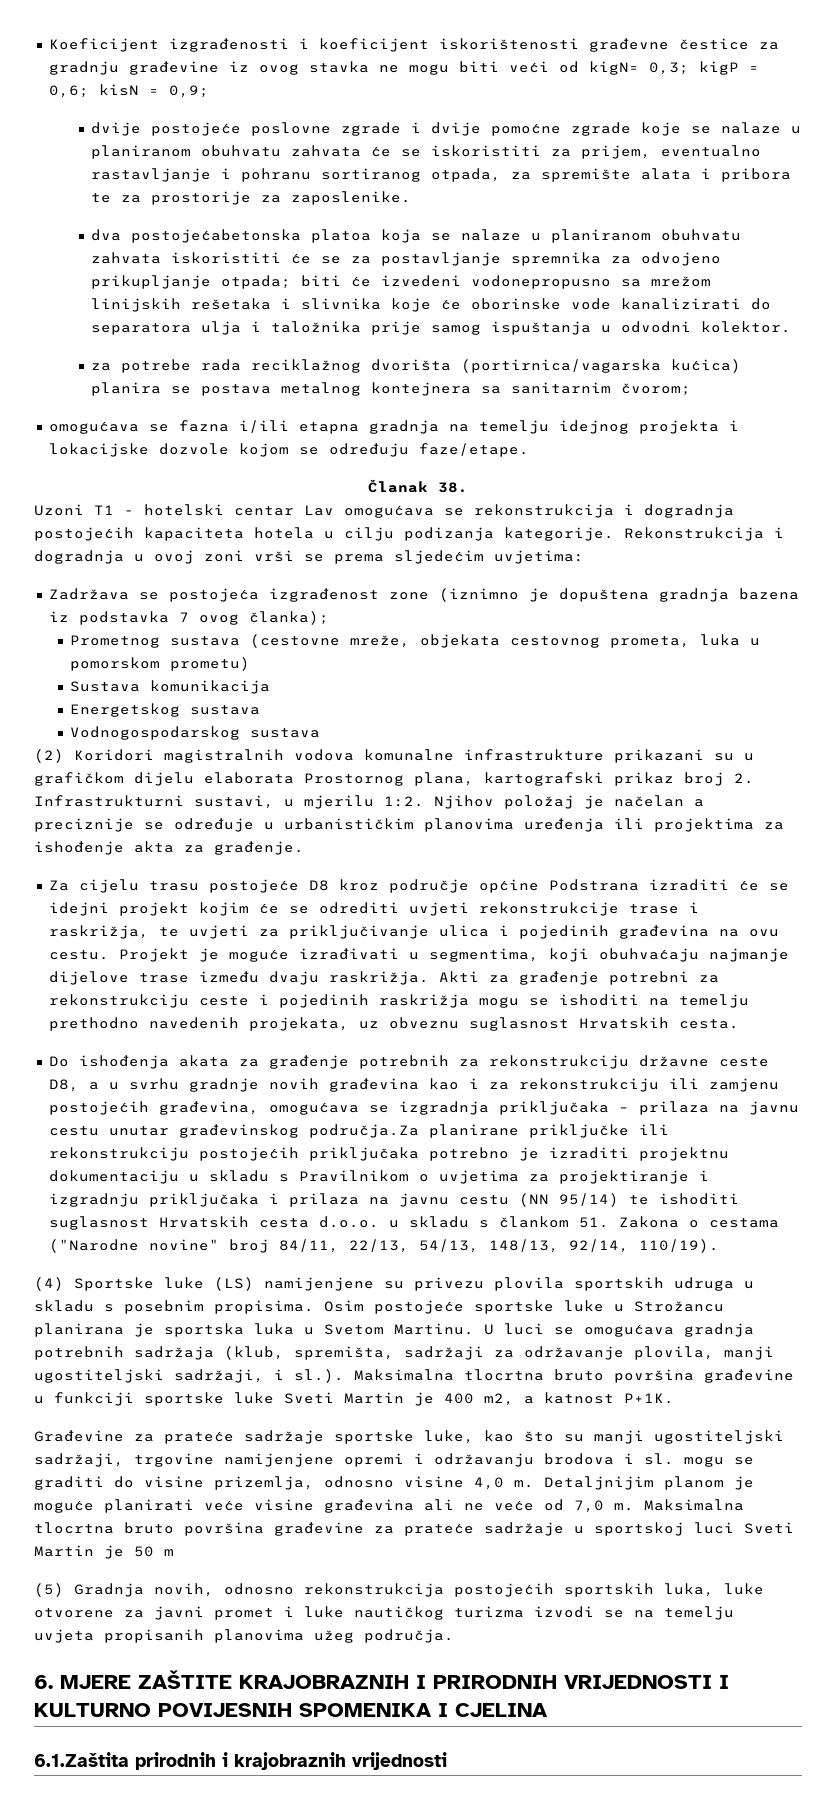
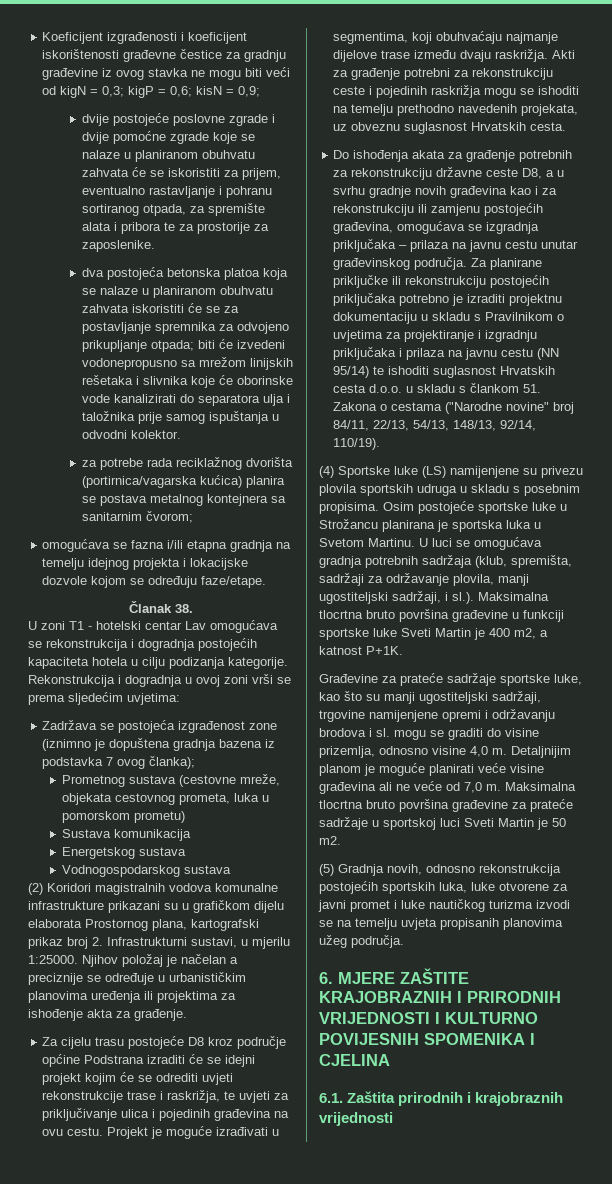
- Koeficijent izgrađenosti i koeficijent iskorištenosti građevne čestice za gradnju građevine iz ovog stavka ne mogu biti veći od kigN= 0,3; kigP = 0,6; kisN = 0,9;
+ Koeficijent izgrađenosti i koeficijent iskorištenosti građevne čestice za gradnju građevine iz ovog stavka ne mogu biti veći od kigN = 0,3; kigP = 0,6; kisN = 0,9;
- dva postojećabetonska platoa koja se nalaze u planiranom obuhvatu zahvata iskoristiti će se za postavljanje spremnika za odvojeno prikupljanje otpada; biti će izvedeni vodonepropusno sa mrežom linijskih rešetaka i slivnika koje će oborinske vode kanalizirati do separatora ulja i taložnika prije samog ispuštanja u odvodni kolektor.
+ dva postojeća betonska platoa koja se nalaze u planiranom obuhvatu zahvata iskoristiti će se za postavljanje spremnika za odvojeno prikupljanje otpada; biti će izvedeni vodonepropusno sa mrežom linijskih rešetaka i slivnika koje će oborinske vode kanalizirati do separatora ulja i taložnika prije samog ispuštanja u odvodni kolektor.
- Uzoni T1 - hotelski centar Lav omogućava se rekonstrukcija i dogradnja postojećih kapaciteta hotela u cilju podizanja kategorije.
+ U zoni T1 - hotelski centar Lav omogućava se rekonstrukcija i dogradnja postojećih kapaciteta hotela u cilju podizanja kategorije.
- (2) Koridori magistralnih vodova komunalne infrastrukture prikazani su u grafičkom dijelu elaborata Prostornog plana, kartografski prikaz broj 2. Infrastrukturni sustavi, u mjerilu 1:2.
+ (2) Koridori magistralnih vodova komunalne infrastrukture prikazani su u grafičkom dijelu elaborata Prostornog plana, kartografski prikaz broj 2. Infrastrukturni sustavi, u mjerilu 1:25000.
- Do ishođenja akata za građenje potrebnih za rekonstrukciju državne ceste D8, a u svrhu gradnje novih građevina kao i za rekonstrukciju ili zamjenu postojećih građevina, omogućava se izgradnja priključaka – prilaza na javnu cestu unutar građevinskog područja.Za planirane priključke ili rekonstrukciju postojećih priključaka potrebno je izraditi projektnu dokumentaciju u skladu s Pravilnikom o uvjetima za projektiranje i izgradnju priključaka i prilaza na javnu cestu (NN 95/14) te ishoditi suglasnost Hrvatskih cesta d.o.o. u skladu s člankom 51. Zakona o cestama ("Narodne novine" broj 84/11, 22/13, 54/13, 148/13, 92/14, 110/19).
+ Do ishođenja akata za građenje potrebnih za rekonstrukciju državne ceste D8, a u svrhu gradnje novih građevina kao i za rekonstrukciju ili zamjenu postojećih građevina, omogućava se izgradnja priključaka – prilaza na javnu cestu unutar građevinskog područja. Za planirane priključke ili rekonstrukciju postojećih priključaka potrebno je izraditi projektnu dokumentaciju u skladu s Pravilnikom o uvjetima za projektiranje i izgradnju priključaka i prilaza na javnu cestu (NN 95/14) te ishoditi suglasnost Hrvatskih cesta d.o.o. u skladu s člankom 51. Zakona o cestama ("Narodne novine" broj 84/11, 22/13, 54/13, 148/13, 92/14, 110/19).
- Maksimalna tlocrtna bruto površina građevine za prateće sadržaje u sportskoj luci Sveti Martin je 50 m
+ Maksimalna tlocrtna bruto površina građevine za prateće sadržaje u sportskoj luci Sveti Martin je 50 m2.
- 6.1.Zaštita prirodnih i krajobraznih vrijednosti
+ 6.1. Zaštita prirodnih i krajobraznih vrijednosti

